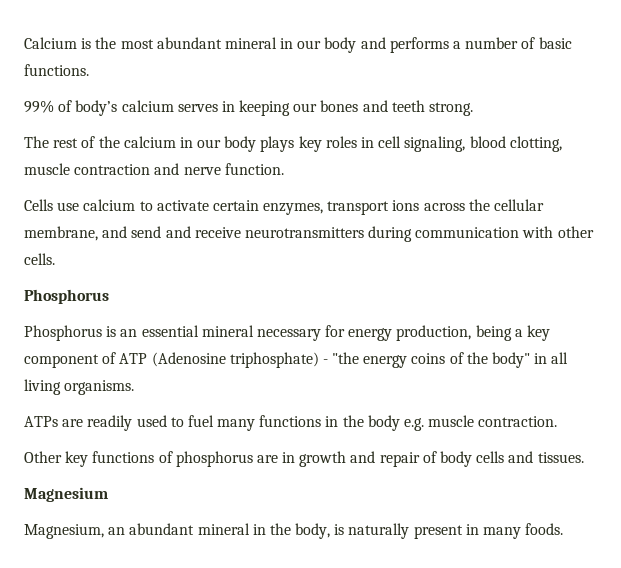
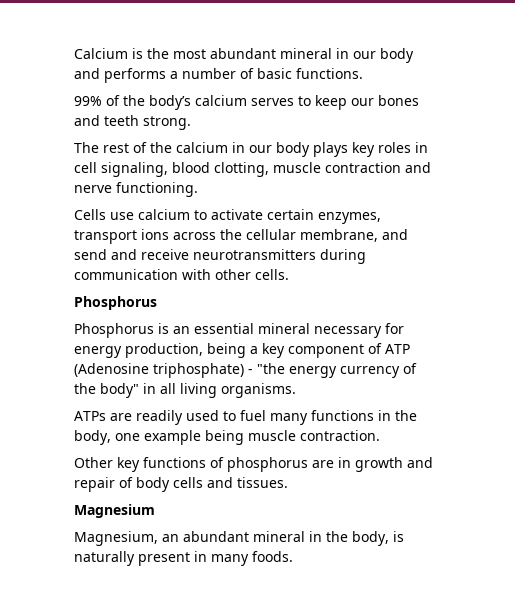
- 99% of body’s calcium serves in keeping our bones and teeth strong.
+ 99% of the body’s calcium serves to keep our bones and teeth strong.
- The rest of the calcium in our body plays key roles in cell signaling, blood clotting, muscle contraction and nerve function.
+ The rest of the calcium in our body plays key roles in cell signaling, blood clotting, muscle contraction and nerve functioning.
- Phosphorus is an essential mineral necessary for energy production, being a key component of ATP (Adenosine triphosphate) - "the energy coins of the body" in all living organisms.
+ Phosphorus is an essential mineral necessary for energy production, being a key component of ATP (Adenosine triphosphate) - "the energy currency of the body" in all living organisms.
- ATPs are readily used to fuel many functions in the body e.g. muscle contraction.
+ ATPs are readily used to fuel many functions in the body, one example being muscle contraction.

